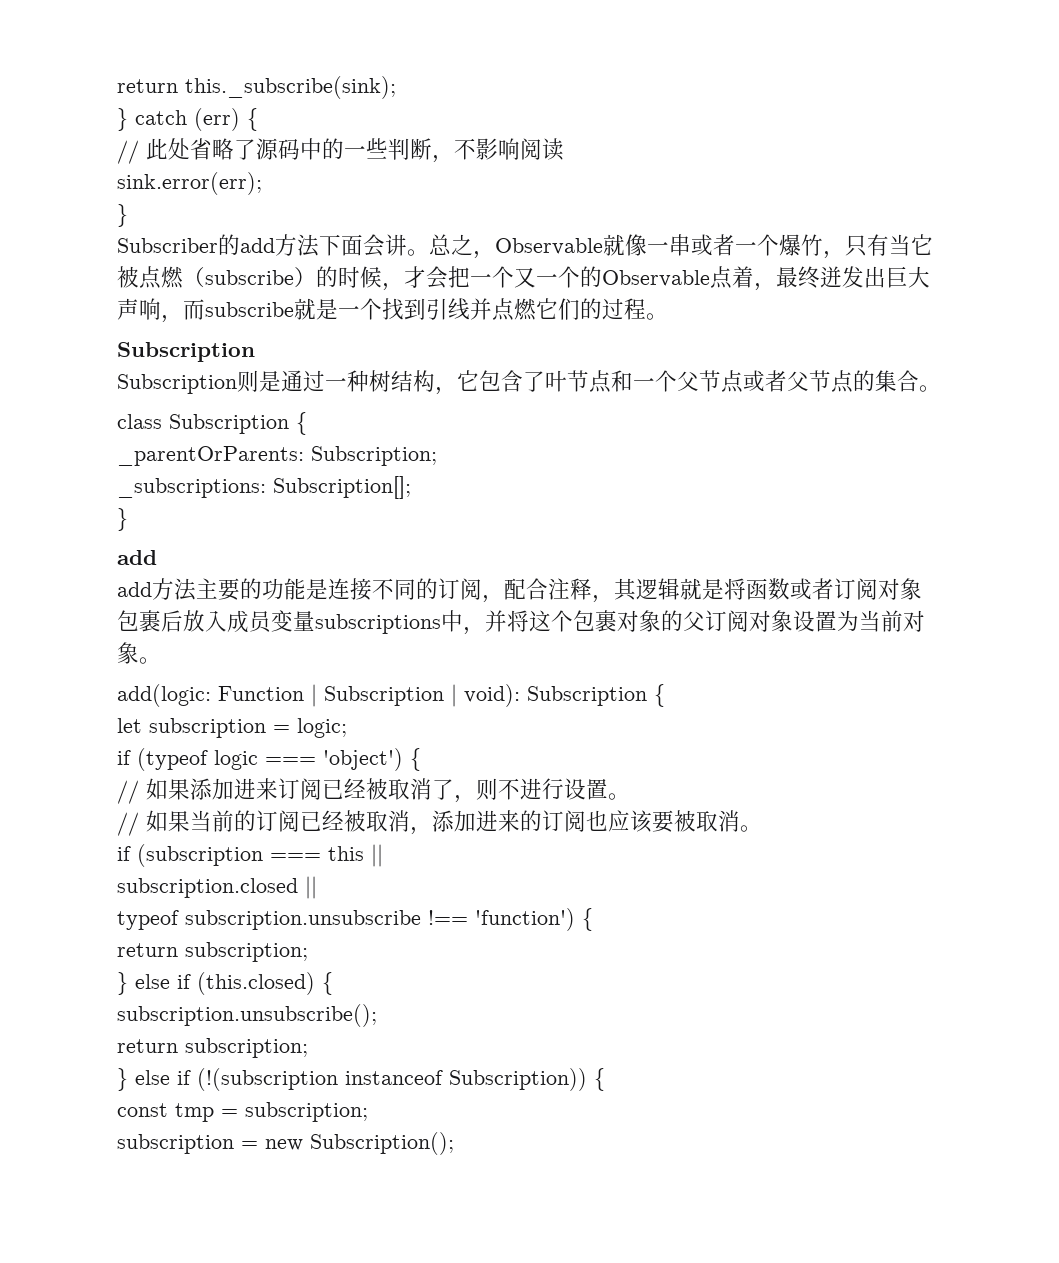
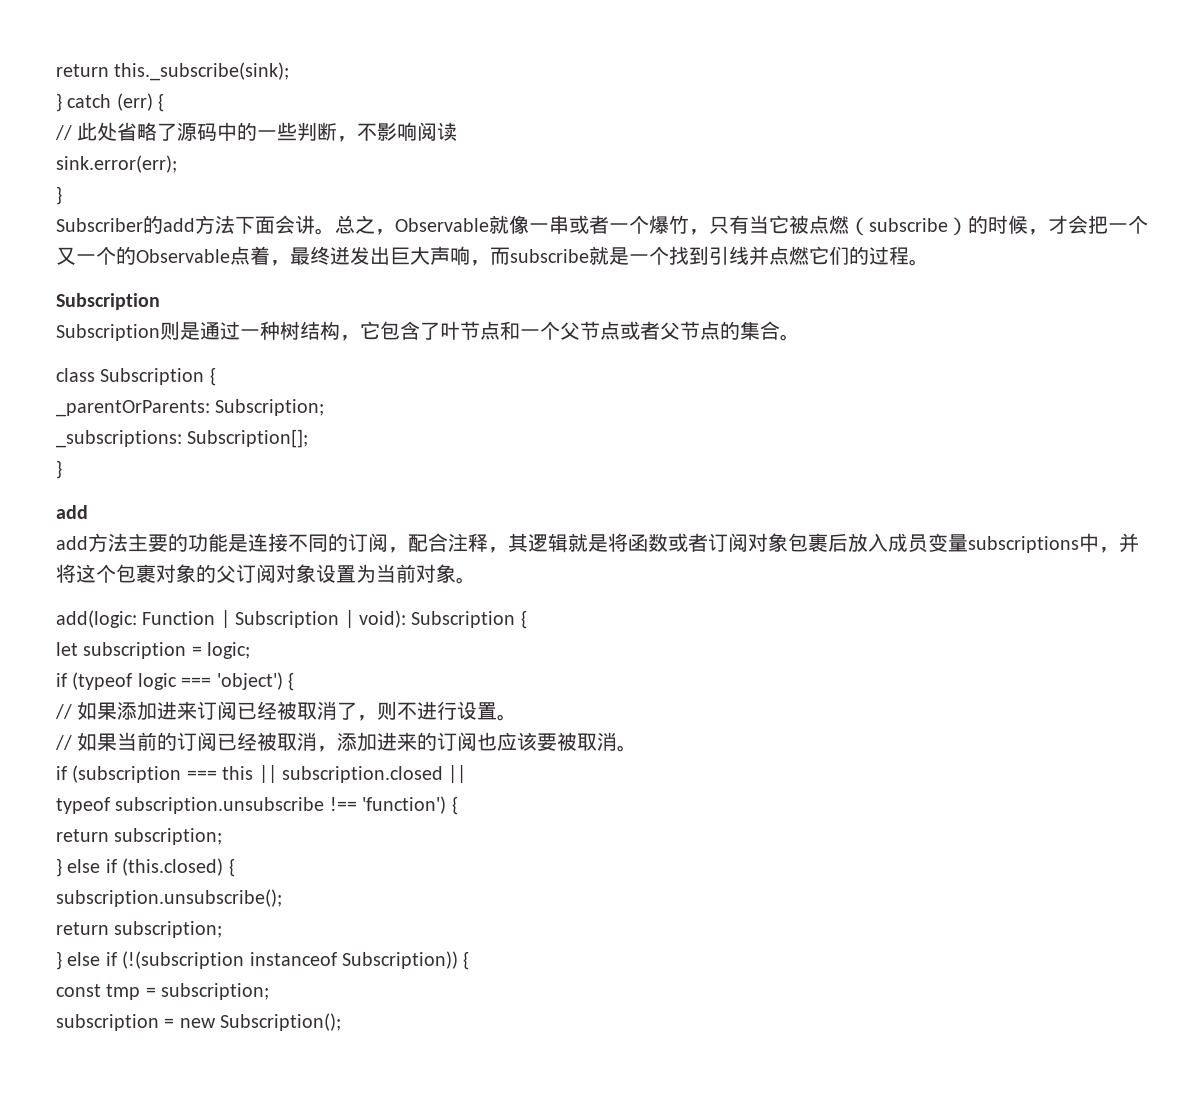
- if (subscription === this ||
- subscription.closed ||
+ if (subscription === this || subscription.closed ||

